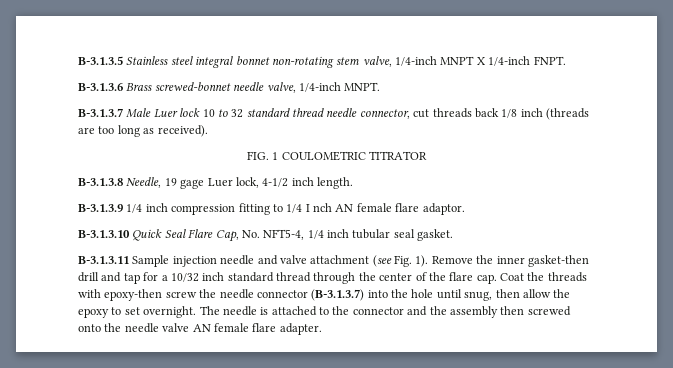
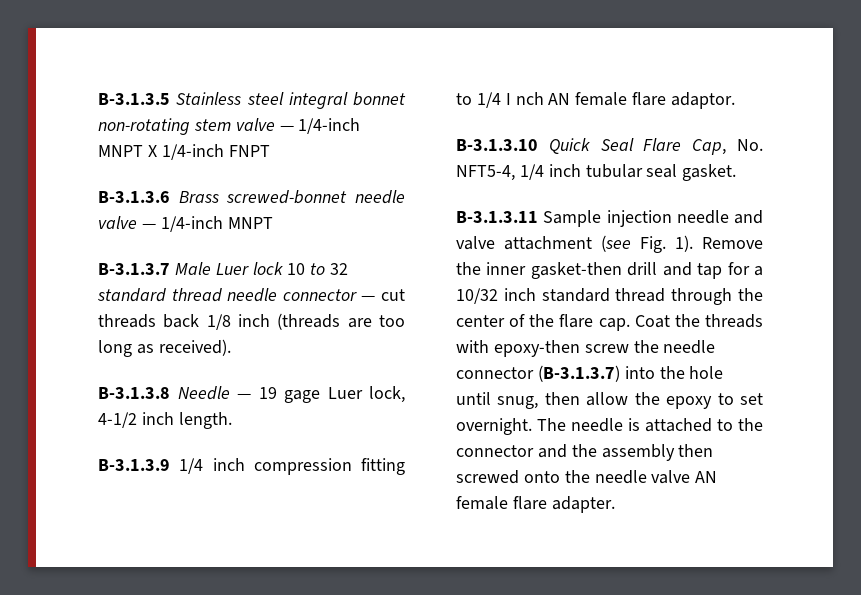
- B-3.1.3.5 Stainless steel integral bonnet non-rotating stem valve, 1/4-inch MNPT X 1/4-inch FNPT.
+ B-3.1.3.5 Stainless steel integral bonnet non-rotating stem valve — 1/4-inch MNPT X 1/4-inch FNPT
- B-3.1.3.6 Brass screwed-bonnet needle valve, 1/4-inch MNPT.
+ B-3.1.3.6 Brass screwed-bonnet needle valve — 1/4-inch MNPT
- B-3.1.3.7 Male Luer lock 10 to 32 standard thread needle connector, cut threads back 1/8 inch (threads are too long as received).
+ B-3.1.3.7 Male Luer lock 10 to 32 standard thread needle connector — cut threads back 1/8 inch (threads are too long as received).
- FIG. 1 COULOMETRIC TITRATOR
- B-3.1.3.8 Needle, 19 gage Luer lock, 4-1/2 inch length.
+ B-3.1.3.8 Needle — 19 gage Luer lock, 4-1/2 inch length.

